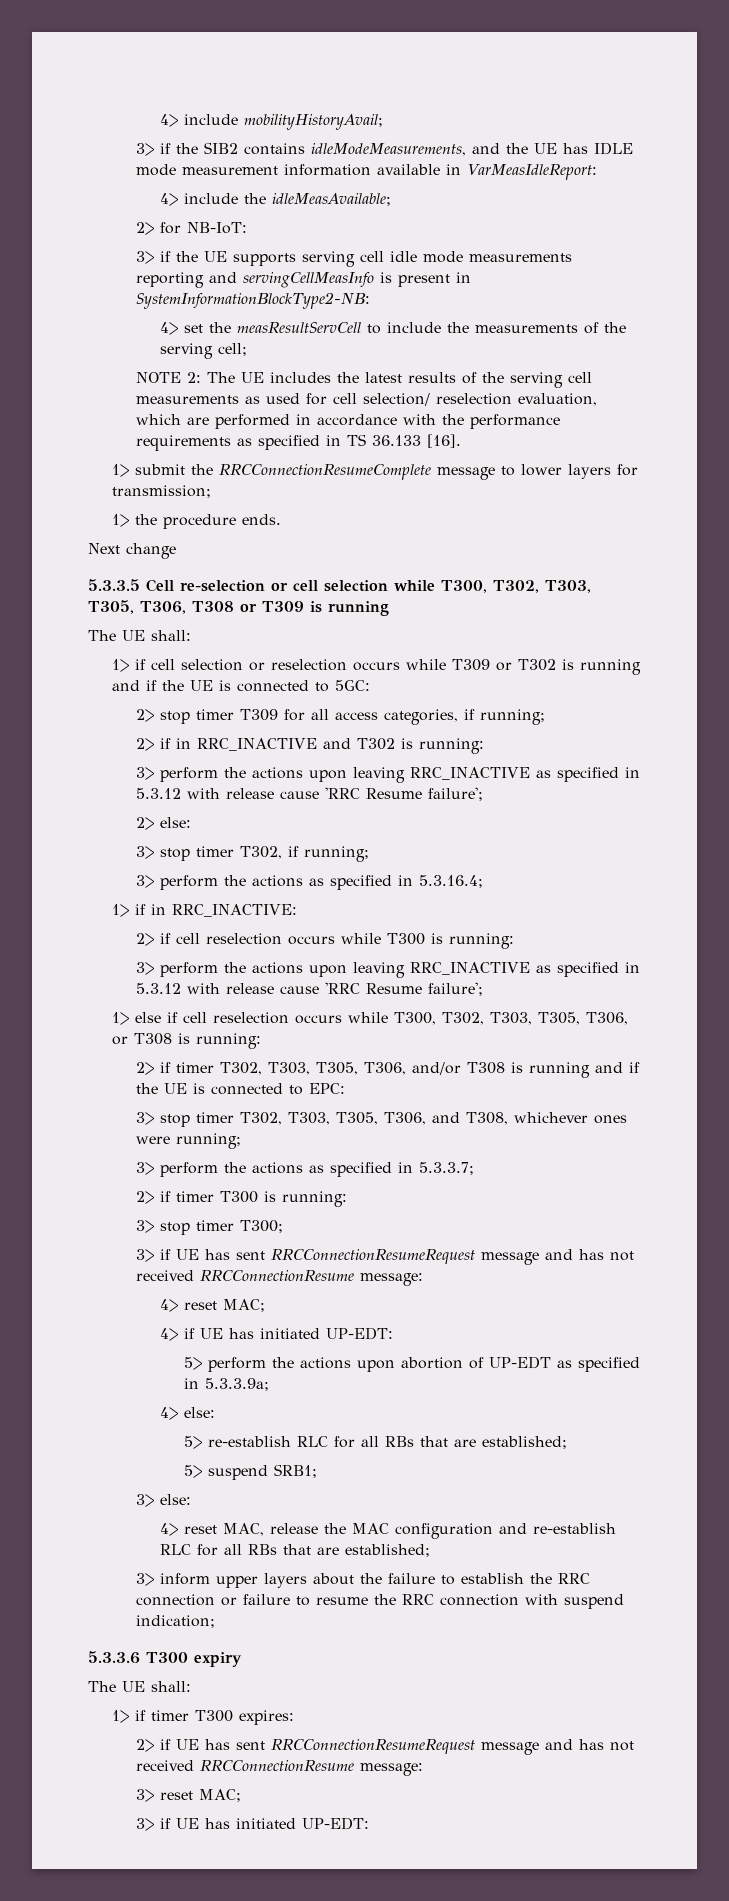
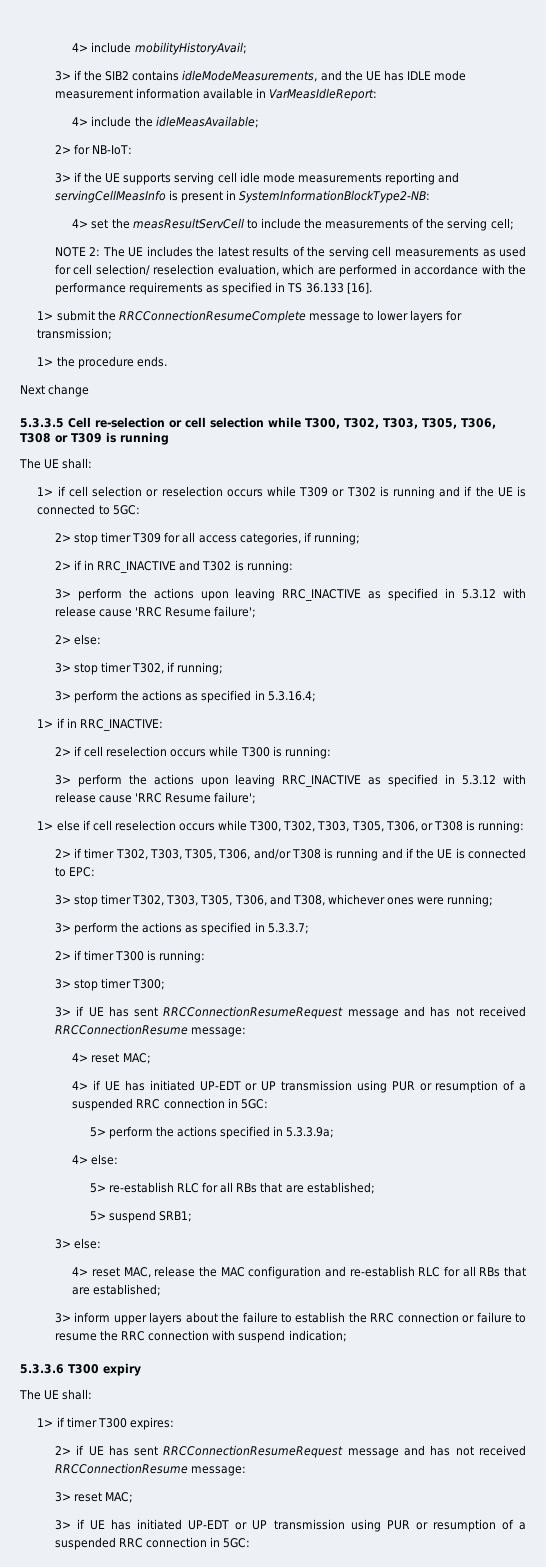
- 4> if UE has initiated UP-EDT:
+ 4> if UE has initiated UP-EDT or UP transmission using PUR or resumption of a suspended RRC connection in 5GC:
- 5> perform the actions upon abortion of UP-EDT as specified in 5.3.3.9a;
+ 5> perform the actions specified in 5.3.3.9a;
- 3> if UE has initiated UP-EDT:
+ 3> if UE has initiated UP-EDT or UP transmission using PUR or resumption of a suspended RRC connection in 5GC:

